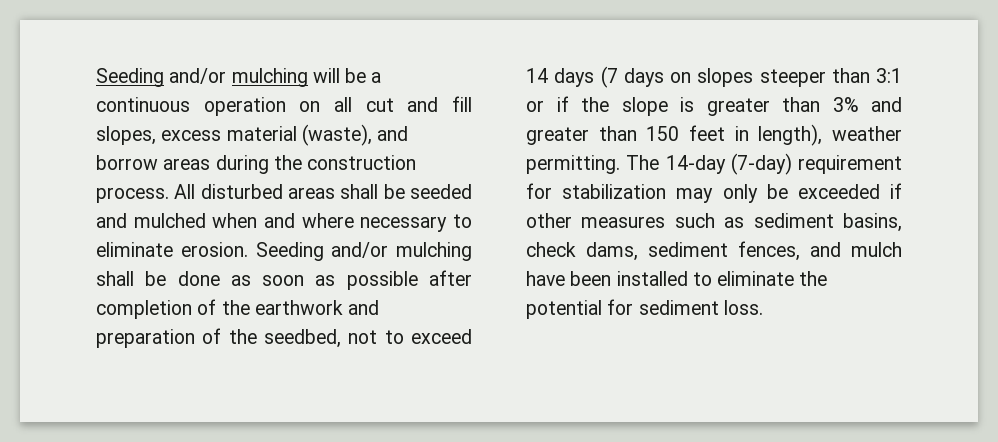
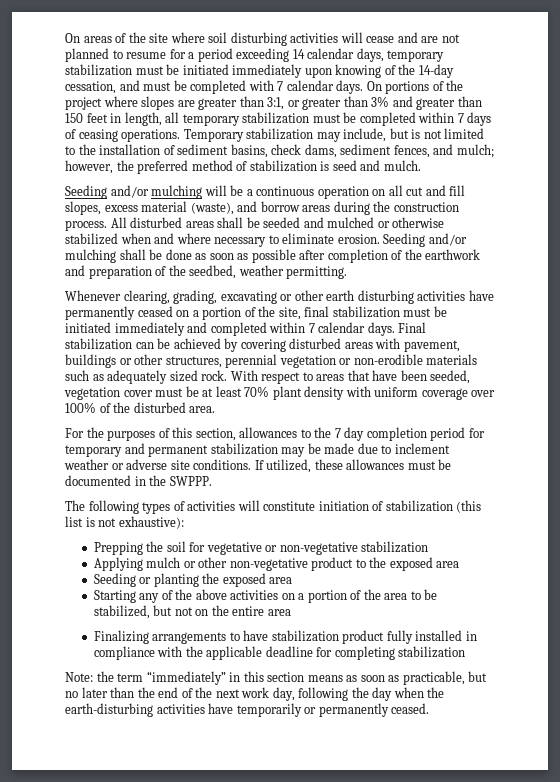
+ On areas of the site where soil disturbing activities will cease and are not planned to resume for a period exceeding 14 calendar days, temporary stabilization must be initiated immediately upon knowing of the 14-day cessation, and must be completed with 7 calendar days. On portions of the project where slopes are greater than 3:1, or greater than 3% and greater than 150 feet in length, all temporary stabilization must be completed within 7 days of ceasing operations. Temporary stabilization may include, but is not limited to the installation of sediment basins, check dams, sediment fences, and mulch; however, the preferred method of stabilization is seed and mulch.
- All disturbed areas shall be seeded and mulched when and where necessary to eliminate erosion.
+ All disturbed areas shall be seeded and mulched or otherwise stabilized when and where necessary to eliminate erosion.
- Seeding and/or mulching shall be done as soon as possible after completion of the earthwork and preparation of the seedbed, not to exceed 14 days (7 days on slopes steeper than 3:1 or if the slope is greater than 3% and greater than 150 feet in length), weather permitting. The 14-day (7-day) requirement for stabilization may only be exceeded if other measures such as sediment basins, check dams, sediment fences, and mulch have been installed to eliminate the potential for sediment loss.
+ Seeding and/or mulching shall be done as soon as possible after completion of the earthwork and preparation of the seedbed, weather permitting.
+ Whenever clearing, grading, excavating or other earth disturbing activities have permanently ceased on a portion of the site, final stabilization must be initiated immediately and completed within 7 calendar days. Final stabilization can be achieved by covering disturbed areas with pavement, buildings or other structures, perennial vegetation or non-erodible materials such as adequately sized rock. With respect to areas that have been seeded, vegetation cover must be at least 70% plant density with uniform coverage over 100% of the disturbed area.
+ For the purposes of this section, allowances to the 7 day completion period for temporary and permanent stabilization may be made due to inclement weather or adverse site conditions. If utilized, these allowances must be documented in the SWPPP.
+ The following types of activities will constitute initiation of stabilization (this list is not exhaustive):
+ Prepping the soil for vegetative or non-vegetative stabilization
+ Applying mulch or other non-vegetative product to the exposed area
+ Seeding or planting the exposed area
+ Starting any of the above activities on a portion of the area to be stabilized, but not on the entire area
+ Finalizing arrangements to have stabilization product fully installed in compliance with the applicable deadline for completing stabilization
+ Note: the term “immediately” in this section means as soon as practicable, but no later than the end of the next work day, following the day when the earth-disturbing activities have temporarily or permanently ceased.

